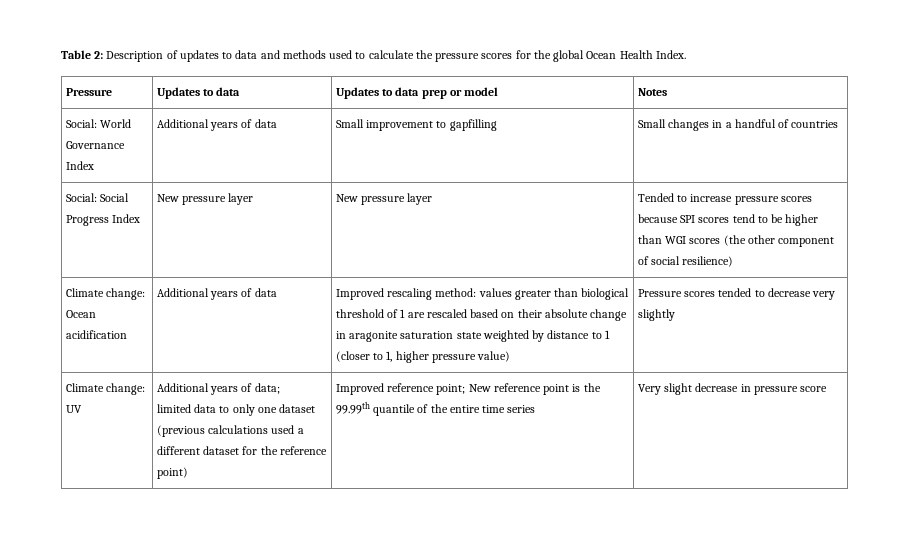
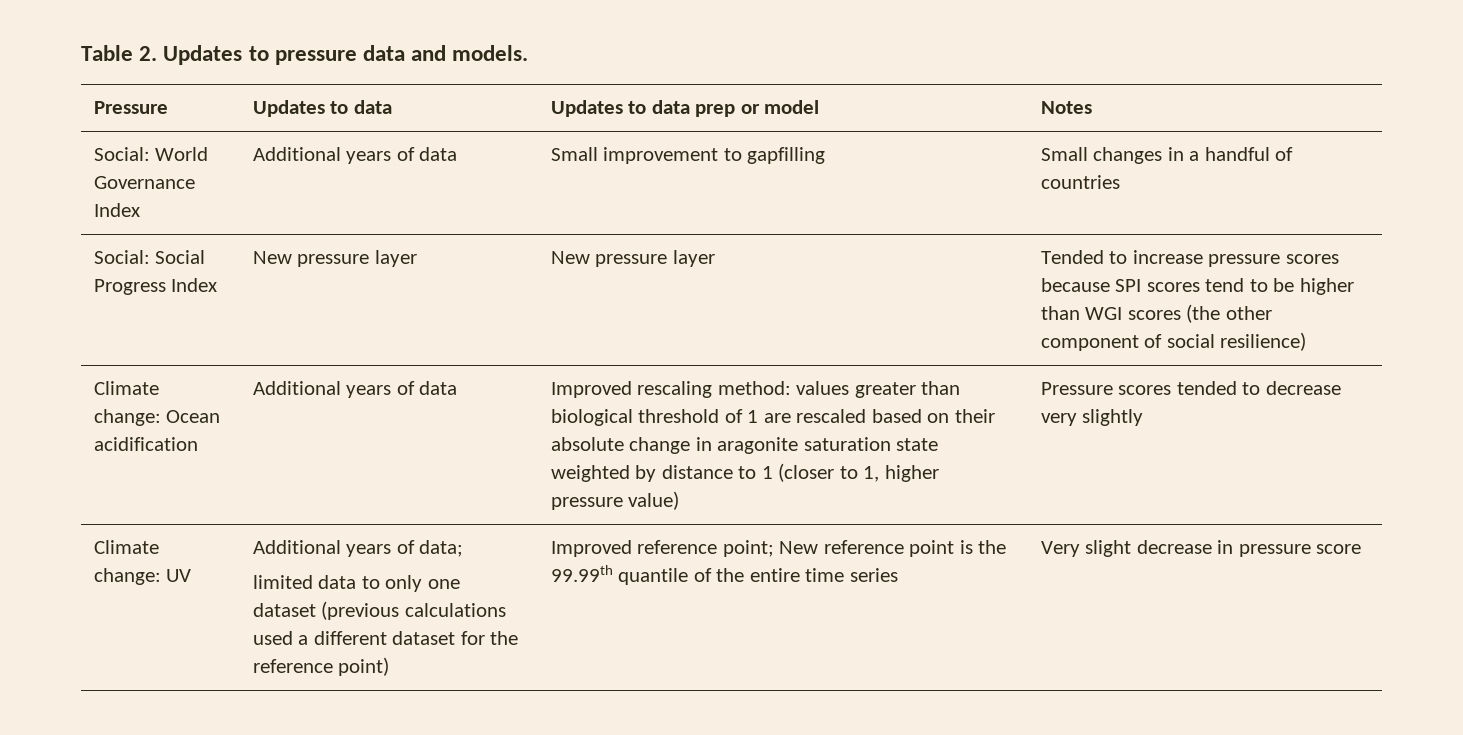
- Table 2: Description of updates to data and methods used to calculate the pressure scores for the global Ocean Health Index.
+ Table 2. Updates to pressure data and models.

